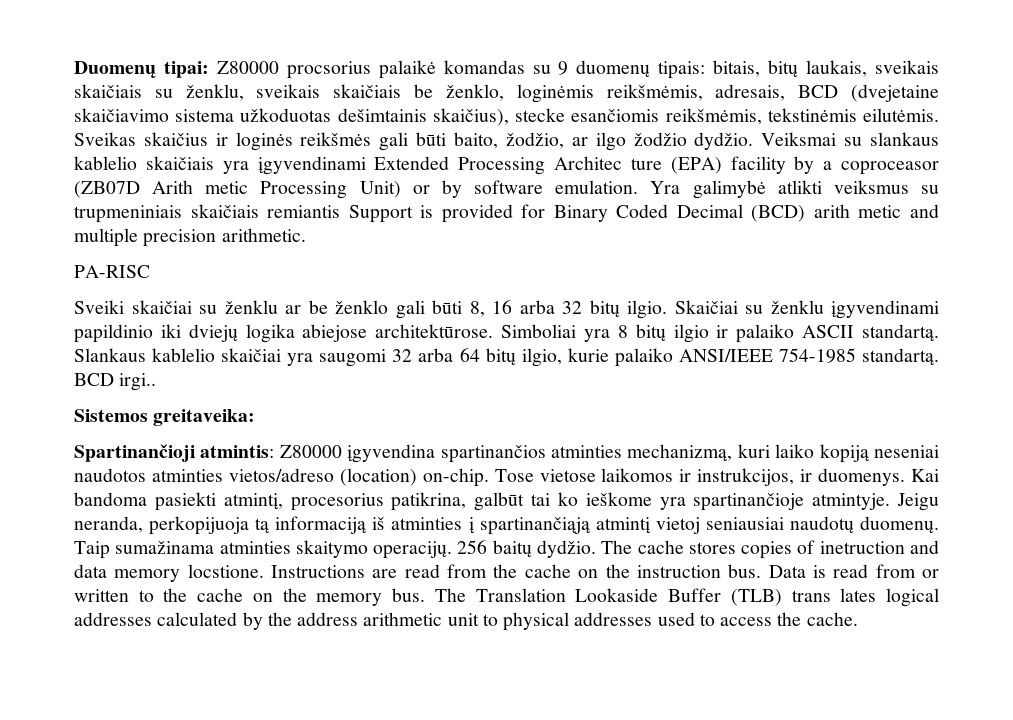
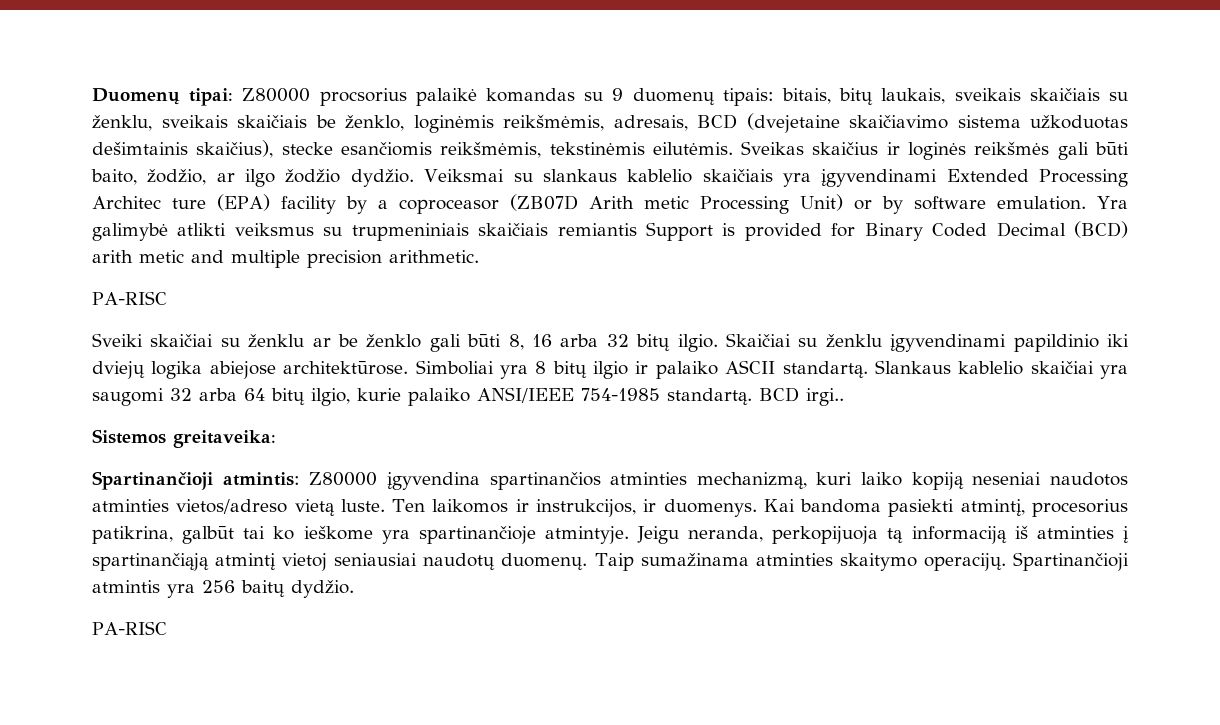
- Spartinančioji atmintis: Z80000 įgyvendina spartinančios atminties mechanizmą, kuri laiko kopiją neseniai naudotos atminties vietos/adreso (location) on-chip. Tose vietose laikomos ir instrukcijos, ir duomenys.
+ Spartinančioji atmintis: Z80000 įgyvendina spartinančios atminties mechanizmą, kuri laiko kopiją neseniai naudotos atminties vietos/adreso vietą luste. Ten laikomos ir instrukcijos, ir duomenys.
- 256 baitų dydžio. The cache stores copies of inetruction and data memory locstione. Instructions are read from the cache on the instruction bus. Data is read from or written to the cache on the memory bus. The Translation Lookaside Buffer (TLB) trans lates logical addresses calculated by the address arithmetic unit to physical addresses used to access the cache.
+ Spartinančioji atmintis yra 256 baitų dydžio.
+ PA-RISC

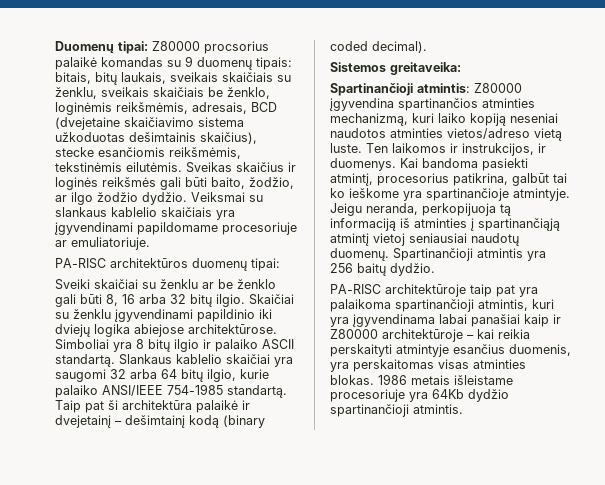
- Veiksmai su slankaus kablelio skaičiais yra įgyvendinami Extended Processing Architec ture (EPA) facility by a coproceasor (ZB07D Arith metic Processing Unit) or by software emulation. Yra galimybė atlikti veiksmus su trupmeniniais skaičiais remiantis Support is provided for Binary Coded Decimal (BCD) arith metic and multiple precision arithmetic.
- PA-RISC
+ Veiksmai su slankaus kablelio skaičiais yra įgyvendinami papildomame procesoriuje ar emuliatoriuje.
+ PA-RISC architektūros duomenų tipai:
- BCD irgi..
+ Taip pat ši architektūra palaikė ir dvejetainį – dešimtainį kodą (binary coded decimal).
- Taip sumažinama atminties skaitymo operacijų.
  Spartinančioji atmintis yra 256 baitų dydžio.
- PA-RISC
+ PA-RISC architektūroje taip pat yra palaikoma spartinančioji atmintis, kuri yra įgyvendinama labai panašiai kaip ir Z80000 architektūroje – kai reikia perskaityti atmintyje esančius duomenis, yra perskaitomas visas atminties blokas. 1986 metais išleistame procesoriuje yra 64Kb dydžio spartinančioji atmintis.

